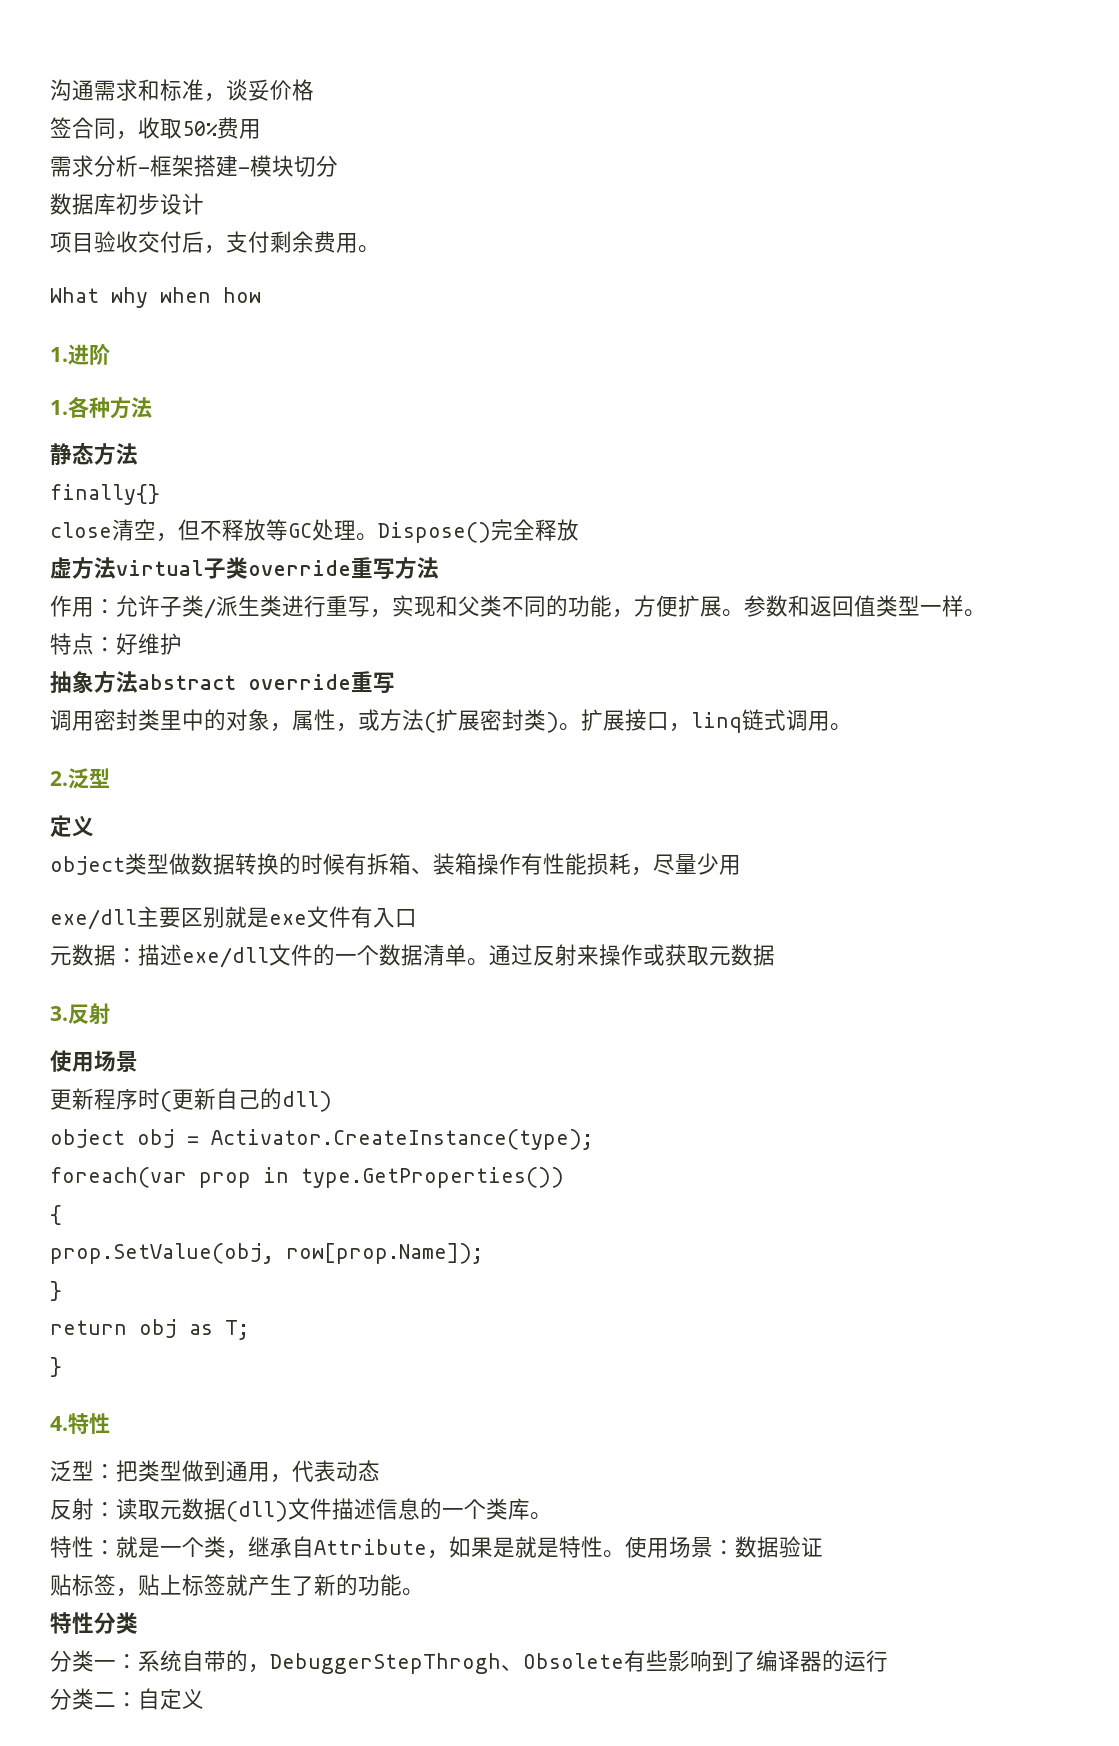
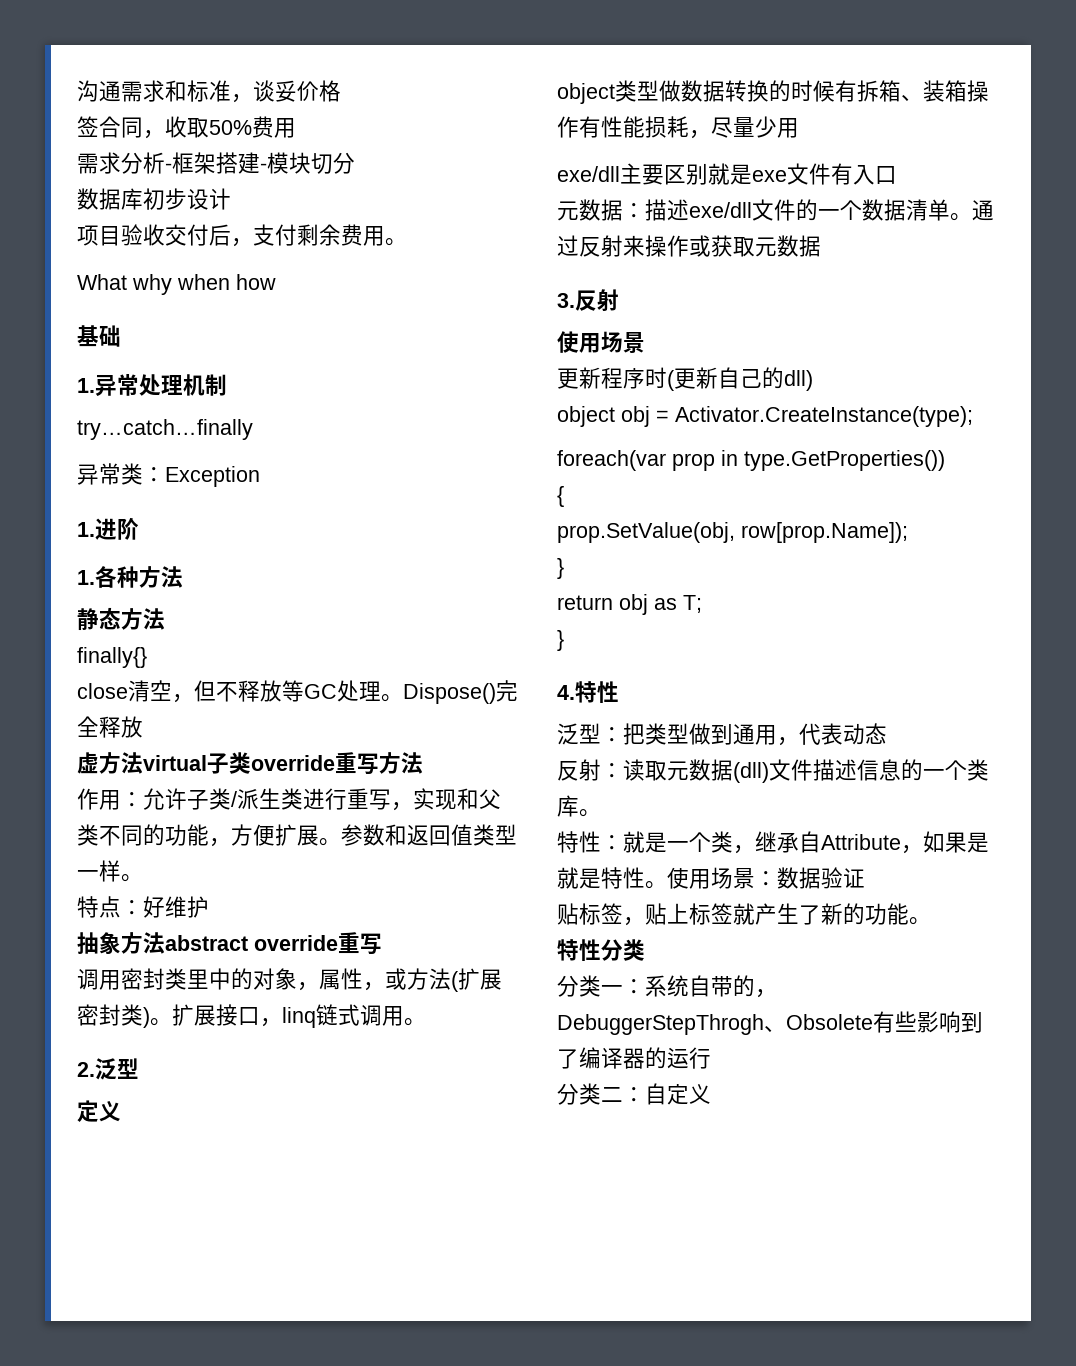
+ 基础
+ 1.异常处理机制
+ try…catch…finally
+ 异常类：Exception

